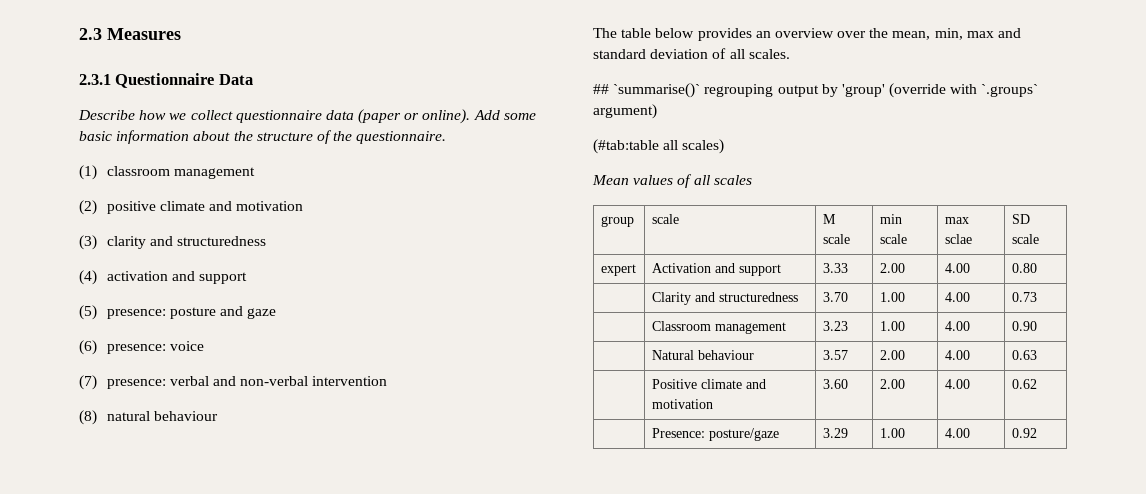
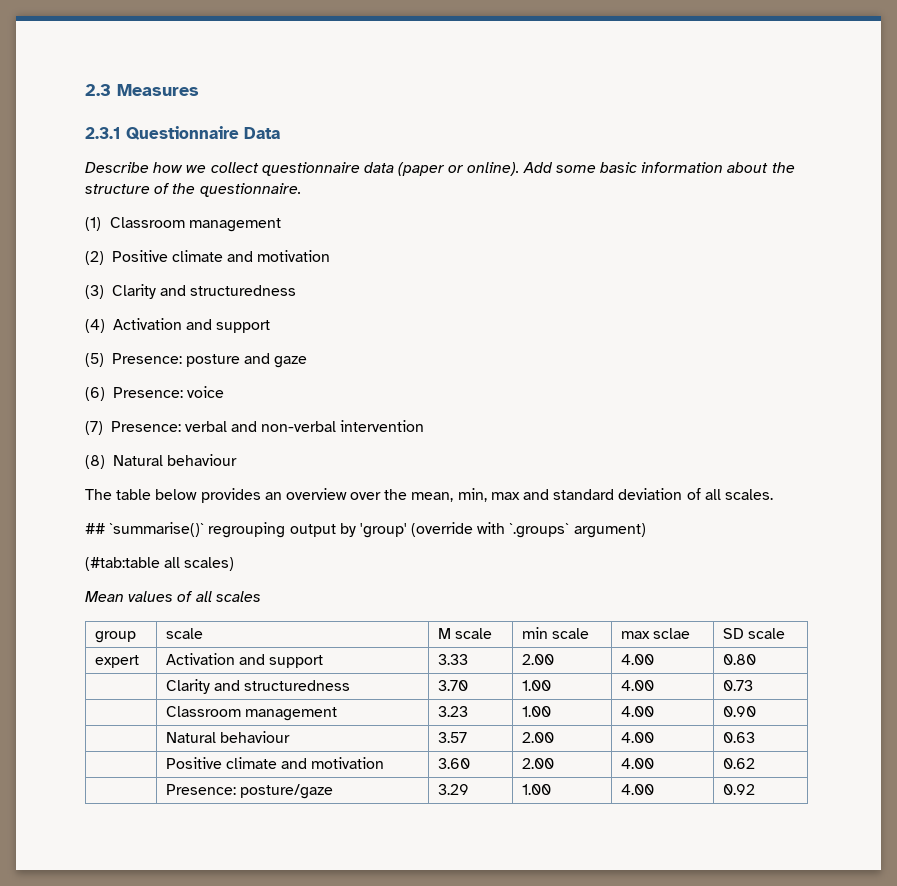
- (1) classroom management
+ (1) Classroom management
- (2) positive climate and motivation
+ (2) Positive climate and motivation
- (3) clarity and structuredness
+ (3) Clarity and structuredness
- (4) activation and support
+ (4) Activation and support
- (5) presence: posture and gaze
+ (5) Presence: posture and gaze
- (6) presence: voice
+ (6) Presence: voice
- (7) presence: verbal and non-verbal intervention
+ (7) Presence: verbal and non-verbal intervention
- (8) natural behaviour
+ (8) Natural behaviour

